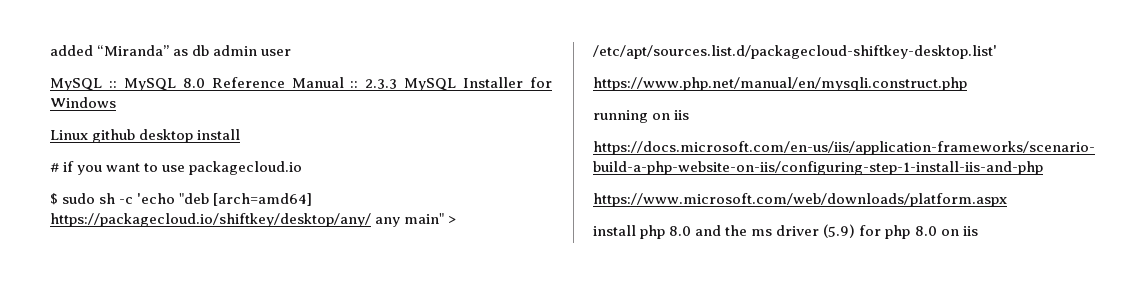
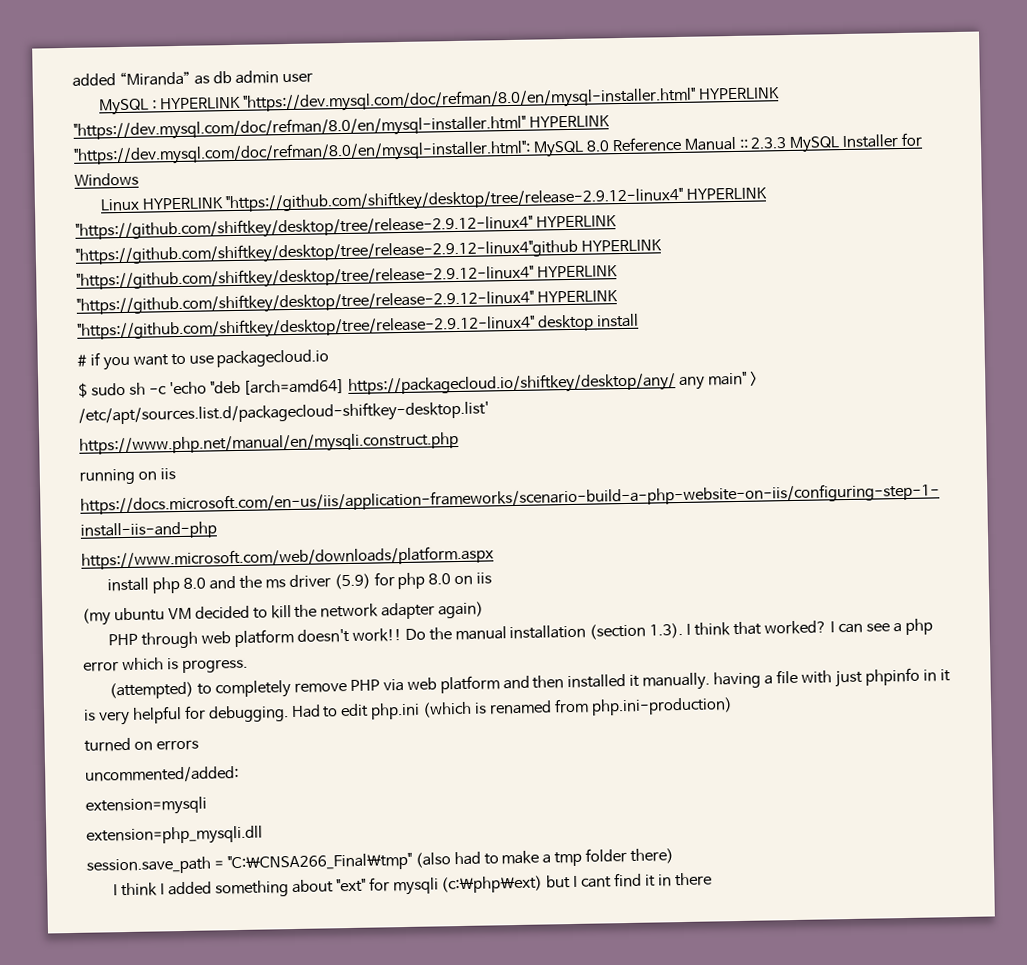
- MySQL :: MySQL 8.0 Reference Manual :: 2.3.3 MySQL Installer for Windows
+ MySQL : HYPERLINK "https://dev.mysql.com/doc/refman/8.0/en/mysql-installer.html" HYPERLINK "https://dev.mysql.com/doc/refman/8.0/en/mysql-installer.html" HYPERLINK "https://dev.mysql.com/doc/refman/8.0/en/mysql-installer.html": MySQL 8.0 Reference Manual :: 2.3.3 MySQL Installer for Windows
- Linux github desktop install
+ Linux HYPERLINK "https://github.com/shiftkey/desktop/tree/release-2.9.12-linux4" HYPERLINK "https://github.com/shiftkey/desktop/tree/release-2.9.12-linux4" HYPERLINK "https://github.com/shiftkey/desktop/tree/release-2.9.12-linux4"github HYPERLINK "https://github.com/shiftkey/desktop/tree/release-2.9.12-linux4" HYPERLINK "https://github.com/shiftkey/desktop/tree/release-2.9.12-linux4" HYPERLINK "https://github.com/shiftkey/desktop/tree/release-2.9.12-linux4" desktop install
+ (my ubuntu VM decided to kill the network adapter again)
+ PHP through web platform doesn't work!! Do the manual installation (section 1.3). I think that worked? I can see a php error which is progress.
+ (attempted) to completely remove PHP via web platform and then installed it manually. having a file with just phpinfo in it is very helpful for debugging. Had to edit php.ini (which is renamed from php.ini-production)
+ turned on errors
+ uncommented/added:
+ extension=mysqli
+ extension=php_mysqli.dll
+ session.save_path = "C:\CNSA266_Final\tmp" (also had to make a tmp folder there)
+ I think I added something about "ext" for mysqli (c:\php\ext) but I cant find it in there

